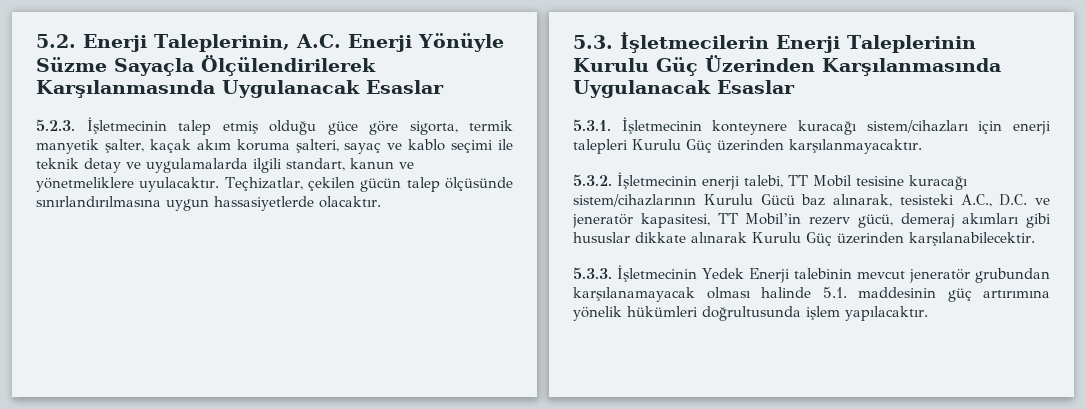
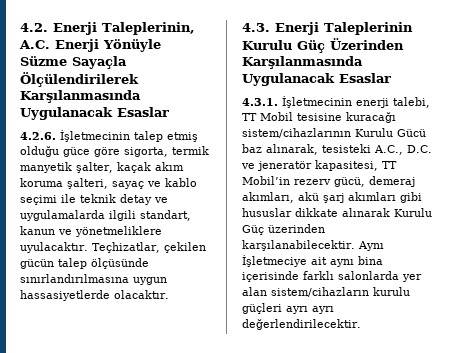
- 5.2. Enerji Taleplerinin, A.C. Enerji Yönüyle Süzme Sayaçla Ölçülendirilerek Karşılanmasında Uygulanacak Esaslar
+ 4.2. Enerji Taleplerinin, A.C. Enerji Yönüyle Süzme Sayaçla Ölçülendirilerek Karşılanmasında Uygulanacak Esaslar
- 5.2.3. İşletmecinin talep etmiş olduğu güce göre sigorta, termik manyetik şalter, kaçak akım koruma şalteri, sayaç ve kablo seçimi ile teknik detay ve uygulamalarda ilgili standart, kanun ve yönetmeliklere uyulacaktır.
+ 4.2.6. İşletmecinin talep etmiş olduğu güce göre sigorta, termik manyetik şalter, kaçak akım koruma şalteri, sayaç ve kablo seçimi ile teknik detay ve uygulamalarda ilgili standart, kanun ve yönetmeliklere uyulacaktır.
- 5.3. İşletmecilerin Enerji Taleplerinin Kurulu Güç Üzerinden Karşılanmasında Uygulanacak Esaslar
+ 4.3. Enerji Taleplerinin Kurulu Güç Üzerinden Karşılanmasında Uygulanacak Esaslar
- 5.3.1. İşletmecinin konteynere kuracağı sistem/cihazları için enerji talepleri Kurulu Güç üzerinden karşılanmayacaktır.
- 5.3.2. İşletmecinin enerji talebi, TT Mobil tesisine kuracağı sistem/cihazlarının Kurulu Gücü baz alınarak, tesisteki A.C., D.C. ve jeneratör kapasitesi, TT Mobil’in rezerv gücü, demeraj akımları gibi hususlar dikkate alınarak Kurulu Güç üzerinden karşılanabilecektir.
- 5.3.3. İşletmecinin Yedek Enerji talebinin mevcut jeneratör grubundan karşılanamayacak olması halinde 5.1. maddesinin güç artırımına yönelik hükümleri doğrultusunda işlem yapılacaktır.
+ 4.3.1. İşletmecinin enerji talebi, TT Mobil tesisine kuracağı sistem/cihazlarının Kurulu Gücü baz alınarak, tesisteki A.C., D.C. ve jeneratör kapasitesi, TT Mobil’in rezerv gücü, demeraj akımları, akü şarj akımları gibi hususlar dikkate alınarak Kurulu Güç üzerinden karşılanabilecektir. Aynı İşletmeciye ait aynı bina içerisinde farklı salonlarda yer alan sistem/cihazların kurulu güçleri ayrı ayrı değerlendirilecektir.

